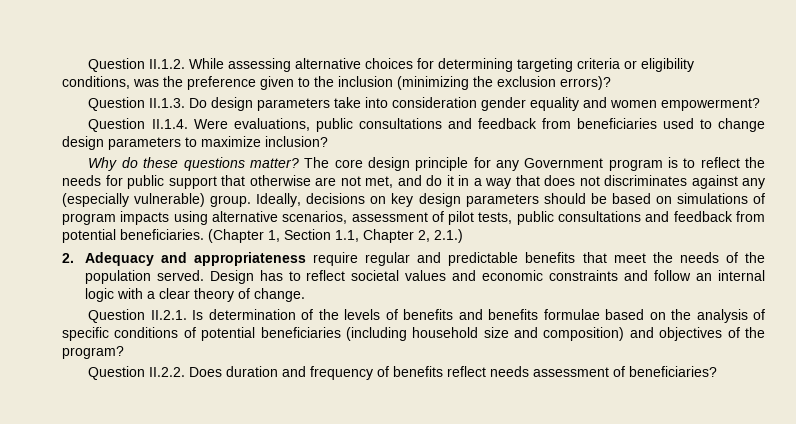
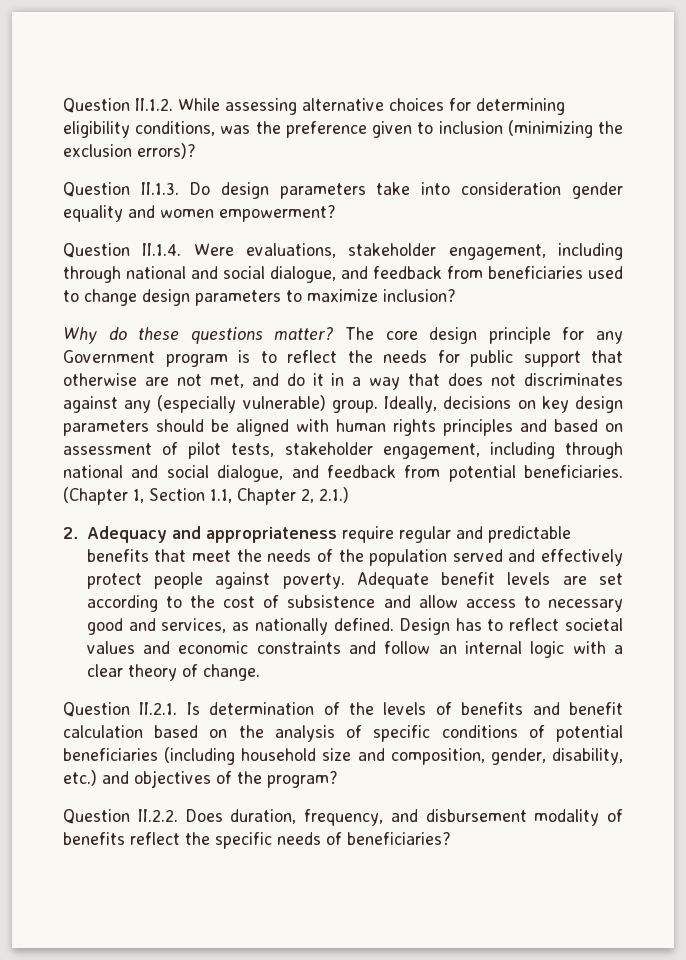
- Question II.1.2. While assessing alternative choices for determining targeting criteria or eligibility conditions, was the preference given to the inclusion (minimizing the exclusion errors)?
+ Question II.1.2. While assessing alternative choices for determining eligibility conditions, was the preference given to inclusion (minimizing the exclusion errors)?
- Question II.1.4. Were evaluations, public consultations and feedback from beneficiaries used to change design parameters to maximize inclusion?
+ Question II.1.4. Were evaluations, stakeholder engagement, including through national and social dialogue, and feedback from beneficiaries used to change design parameters to maximize inclusion?
- Ideally, decisions on key design parameters should be based on simulations of program impacts using alternative scenarios, assessment of pilot tests, public consultations and feedback from potential beneficiaries.
+ Ideally, decisions on key design parameters should be aligned with human rights principles and based on assessment of pilot tests, stakeholder engagement, including through national and social dialogue, and feedback from potential beneficiaries.
- 2. Adequacy and appropriateness require regular and predictable benefits that meet the needs of the population served.
+ 2. Adequacy and appropriateness require regular and predictable benefits that meet the needs of the population served and effectively protect people against poverty. Adequate benefit levels are set according to the cost of subsistence and allow access to necessary good and services, as nationally defined.
- Question II.2.1. Is determination of the levels of benefits and benefits formulae based on the analysis of specific conditions of potential beneficiaries (including household size and composition) and objectives of the program?
+ Question II.2.1. Is determination of the levels of benefits and benefit calculation based on the analysis of specific conditions of potential beneficiaries (including household size and composition, gender, disability, etc.) and objectives of the program?
- Question II.2.2. Does duration and frequency of benefits reflect needs assessment of beneficiaries?
+ Question II.2.2. Does duration, frequency, and disbursement modality of benefits reflect the specific needs of beneficiaries?

